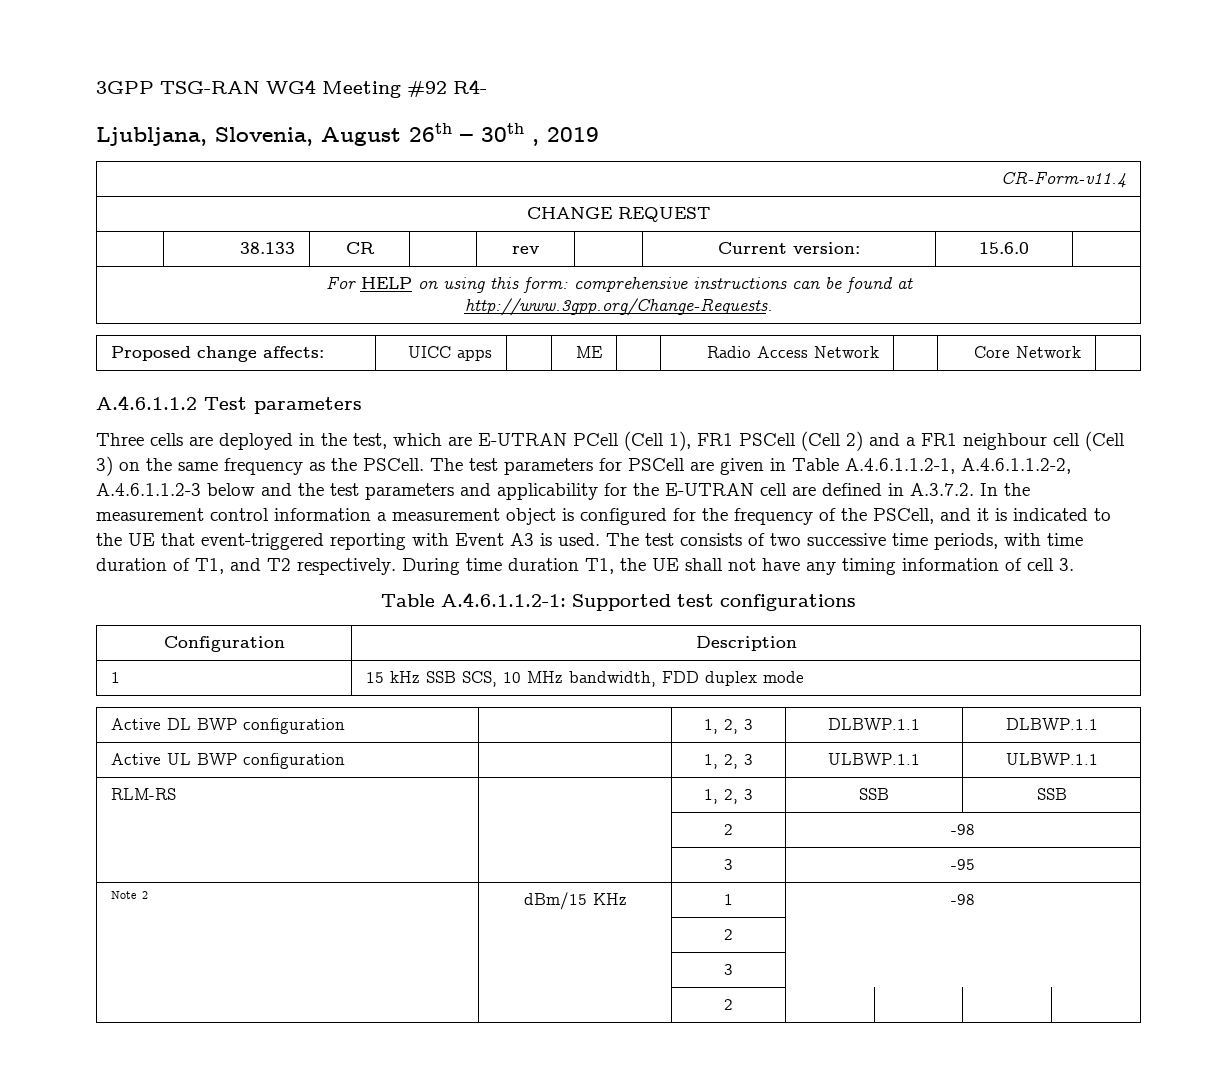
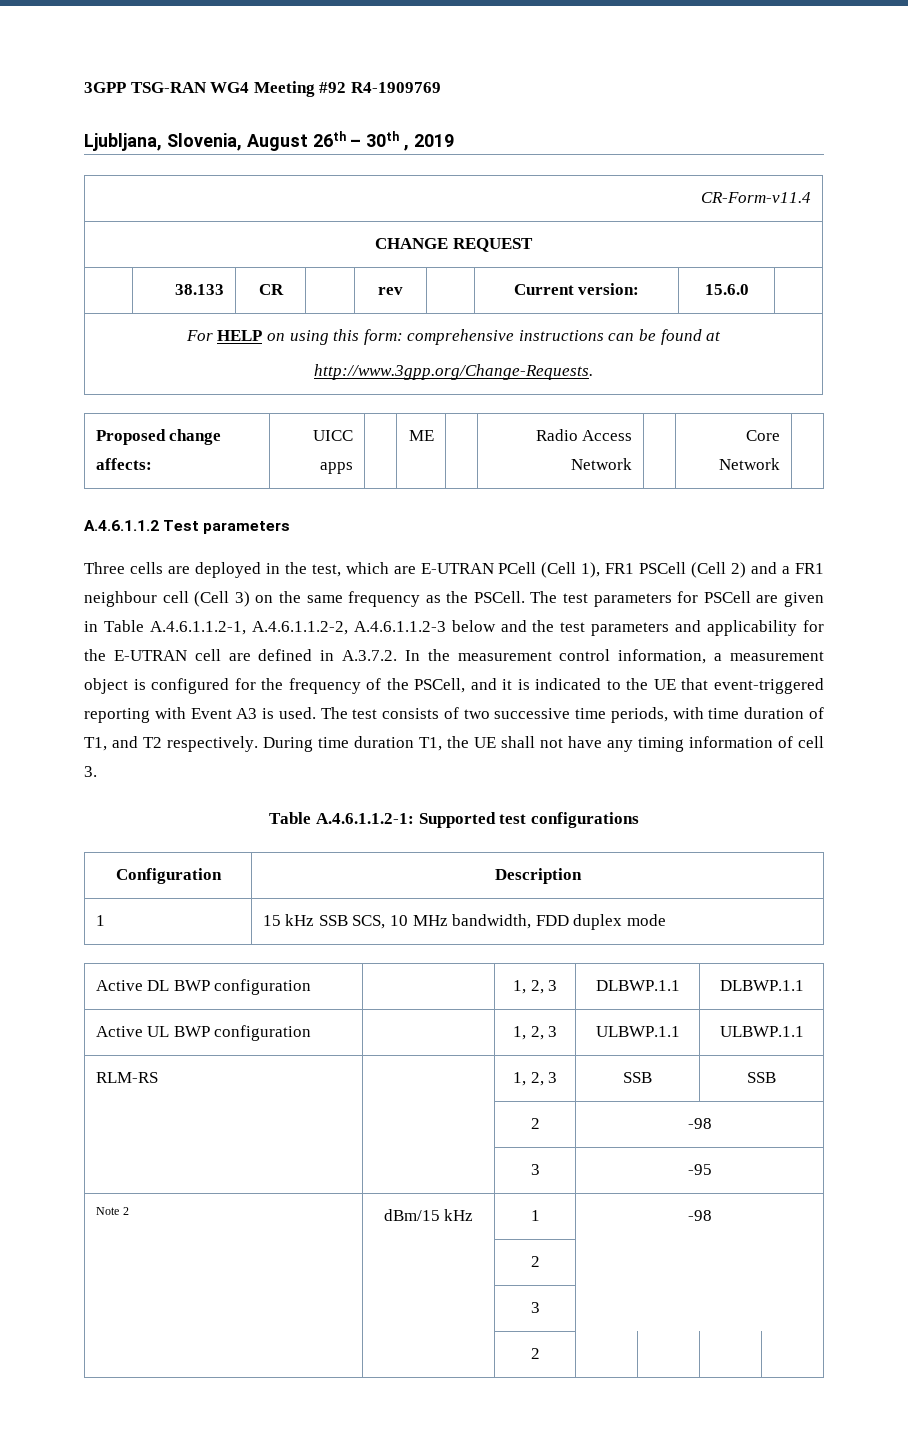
- 3GPP TSG-RAN WG4 Meeting #92 R4-
+ 3GPP TSG-RAN WG4 Meeting #92 R4-1909769
- The test parameters for PSCell are given in Table A.4.6.1.1.2-1, A.4.6.1.1.2-2, A.4.6.1.1.2-3 below and the test parameters and applicability for the E-UTRAN cell are defined in A.3.7.2. In the measurement control information a measurement object is configured for the frequency of the PSCell, and it is indicated to the UE that event-triggered reporting with Event A3 is used.
+ The test parameters for PSCell are given in Table A.4.6.1.1.2-1, A.4.6.1.1.2-2, A.4.6.1.1.2-3 below and the test parameters and applicability for the E-UTRAN cell are defined in A.3.7.2. In the measurement control information, a measurement object is configured for the frequency of the PSCell, and it is indicated to the UE that event-triggered reporting with Event A3 is used.
- Note 2 | dBm/15 KHz | 1 | -98
+ Note 2 | dBm/15 kHz | 1 | -98

